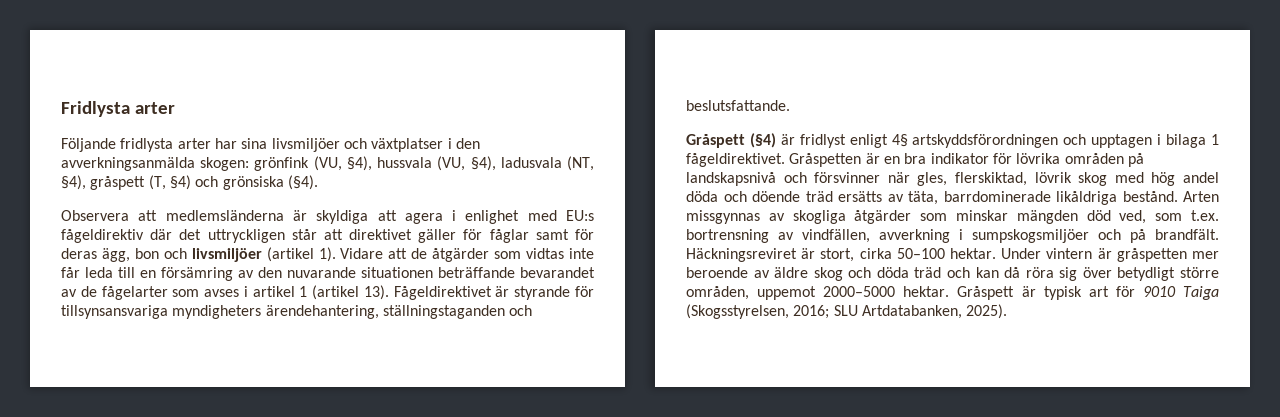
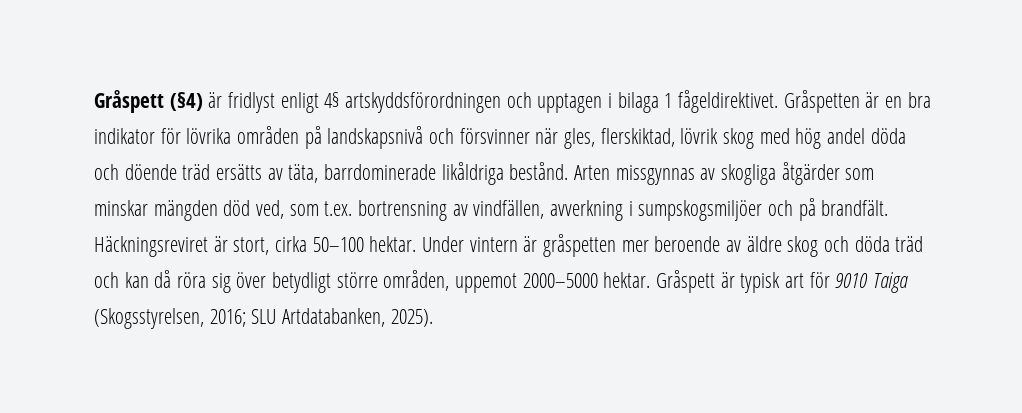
- Fridlysta arter
- Följande fridlysta arter har sina livsmiljöer och växtplatser i den avverkningsanmälda skogen: grönfink (VU, §4), hussvala (VU, §4), ladusvala (NT, §4), gråspett (T, §4) och grönsiska (§4).
- Observera att medlemsländerna är skyldiga att agera i enlighet med EU:s fågeldirektiv där det uttryckligen står att direktivet gäller för fåglar samt för deras ägg, bon och livsmiljöer (artikel 1). Vidare att de åtgärder som vidtas inte får leda till en försämring av den nuvarande situationen beträffande bevarandet av de fågelarter som avses i artikel 1 (artikel 13). Fågeldirektivet är styrande för tillsynsansvariga myndigheters ärendehantering, ställningstaganden och beslutsfattande.

